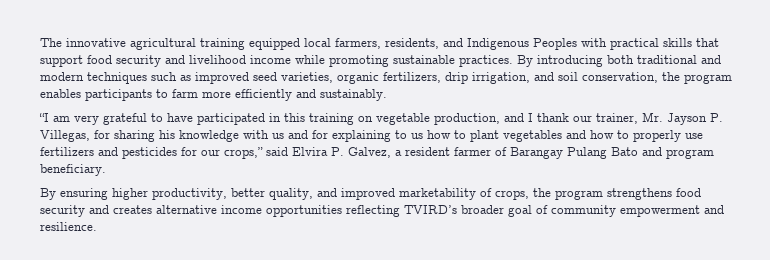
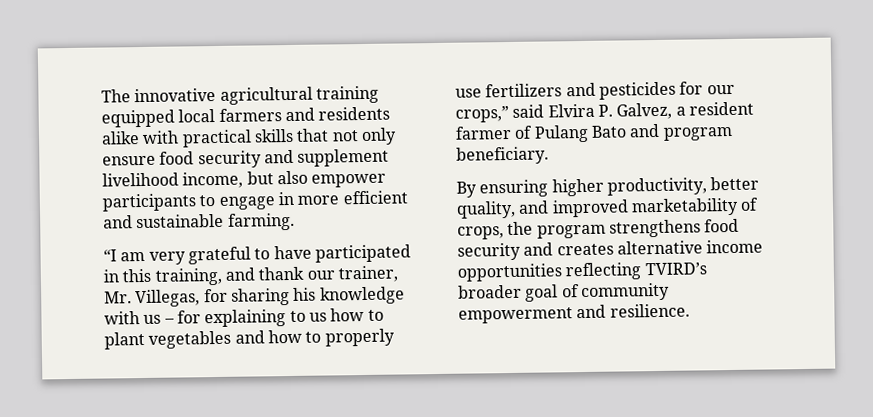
- The innovative agricultural training equipped local farmers, residents, and Indigenous Peoples with practical skills that support food security and livelihood income while promoting sustainable practices. By introducing both traditional and modern techniques such as improved seed varieties, organic fertilizers, drip irrigation, and soil conservation, the program enables participants to farm more efficiently and sustainably.
+ The innovative agricultural training equipped local farmers and residents alike with practical skills that not only ensure food security and supplement livelihood income, but also empower participants to engage in more efficient and sustainable farming.
- “I am very grateful to have participated in this training on vegetable production, and I thank our trainer, Mr. Jayson P. Villegas, for sharing his knowledge with us and for explaining to us how to plant vegetables and how to properly use fertilizers and pesticides for our crops,” said Elvira P. Galvez, a resident farmer of Barangay Pulang Bato and program beneficiary.
+ “I am very grateful to have participated in this training, and thank our trainer, Mr. Villegas, for sharing his knowledge with us – for explaining to us how to plant vegetables and how to properly use fertilizers and pesticides for our crops,” said Elvira P. Galvez, a resident farmer of Pulang Bato and program beneficiary.

